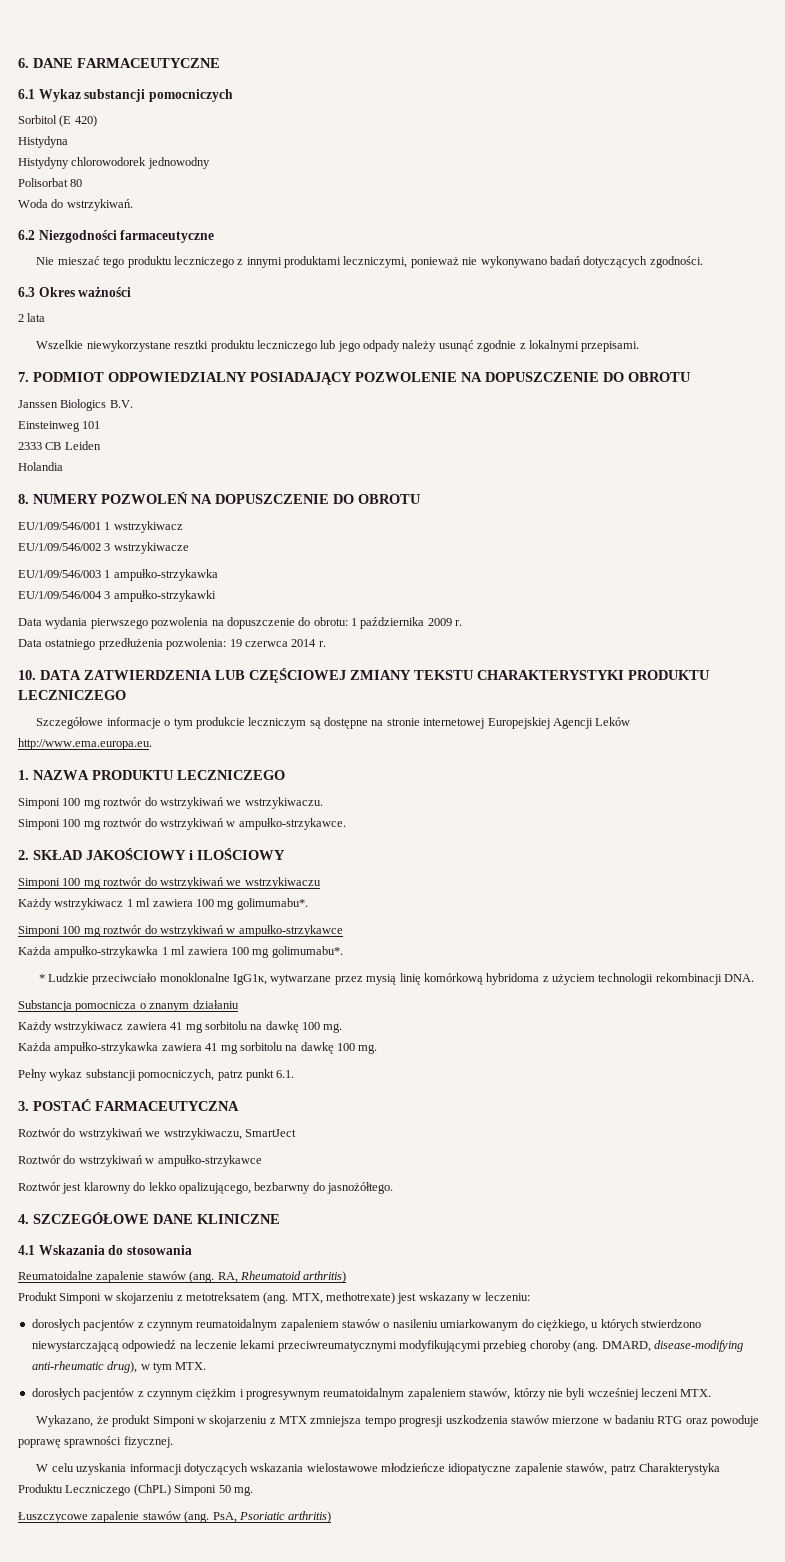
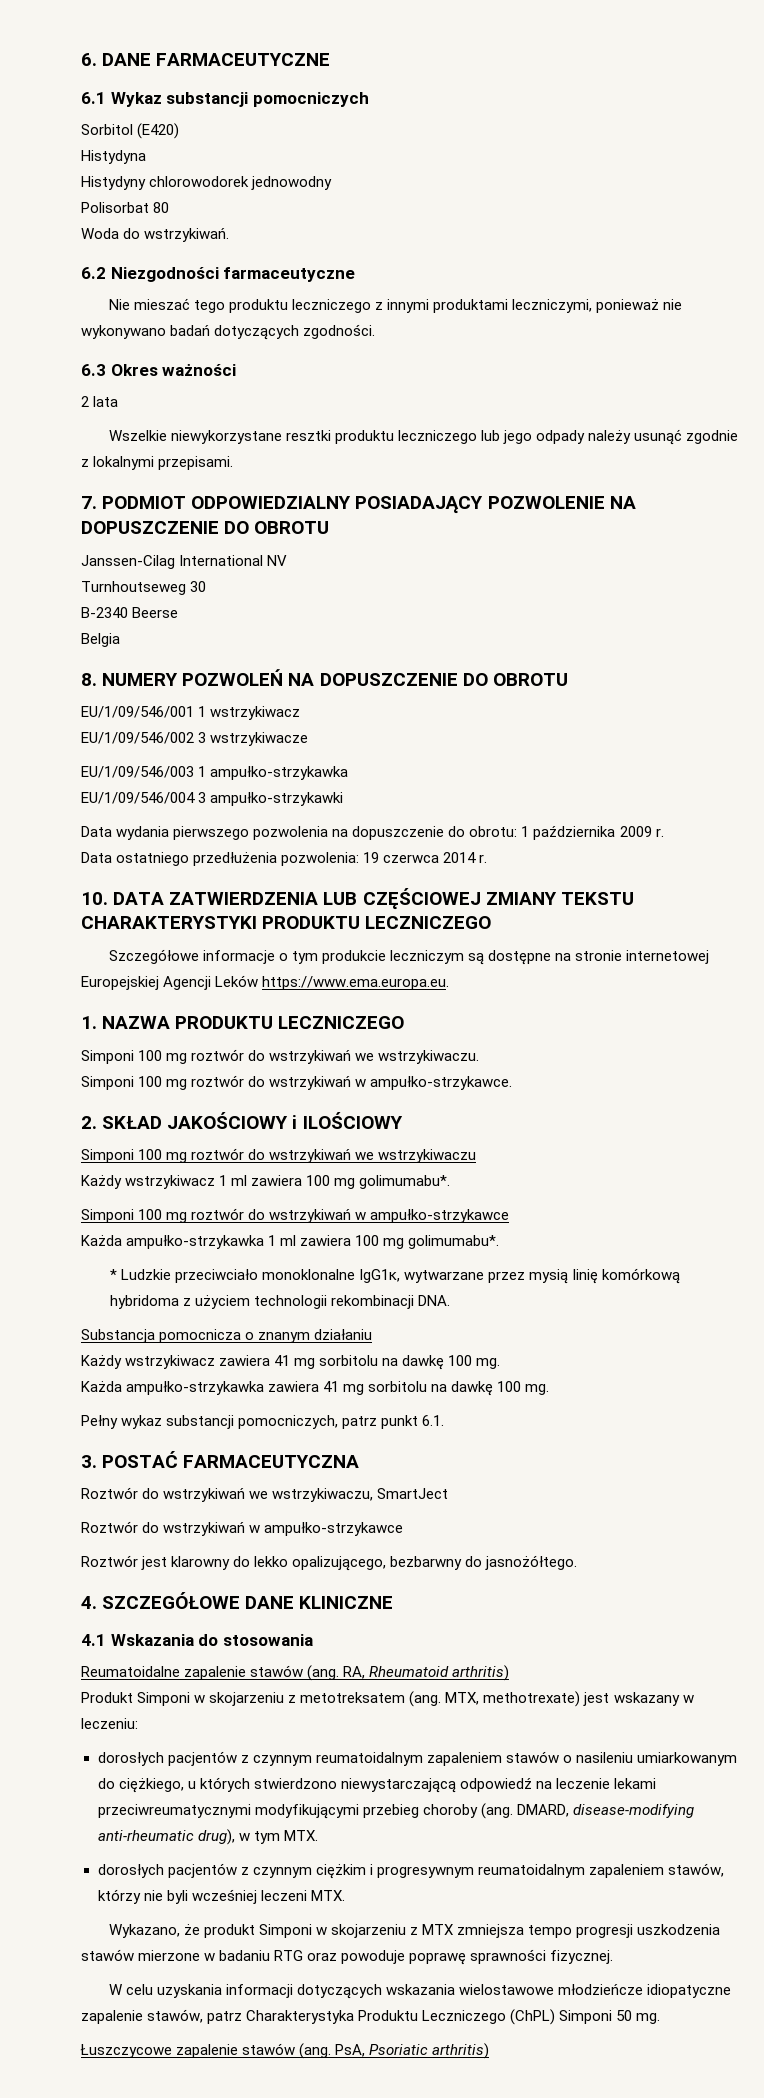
- Sorbitol (E 420)
+ Sorbitol (E420)
- Janssen Biologics B.V.
- Einsteinweg 101
- 2333 CB Leiden
- Holandia
+ Janssen-Cilag International NV
+ Turnhoutseweg 30
+ B-2340 Beerse
+ Belgia
- Szczegółowe informacje o tym produkcie leczniczym są dostępne na stronie internetowej Europejskiej Agencji Leków http://www.ema.europa.eu.
+ Szczegółowe informacje o tym produkcie leczniczym są dostępne na stronie internetowej Europejskiej Agencji Leków https://www.ema.europa.eu.

